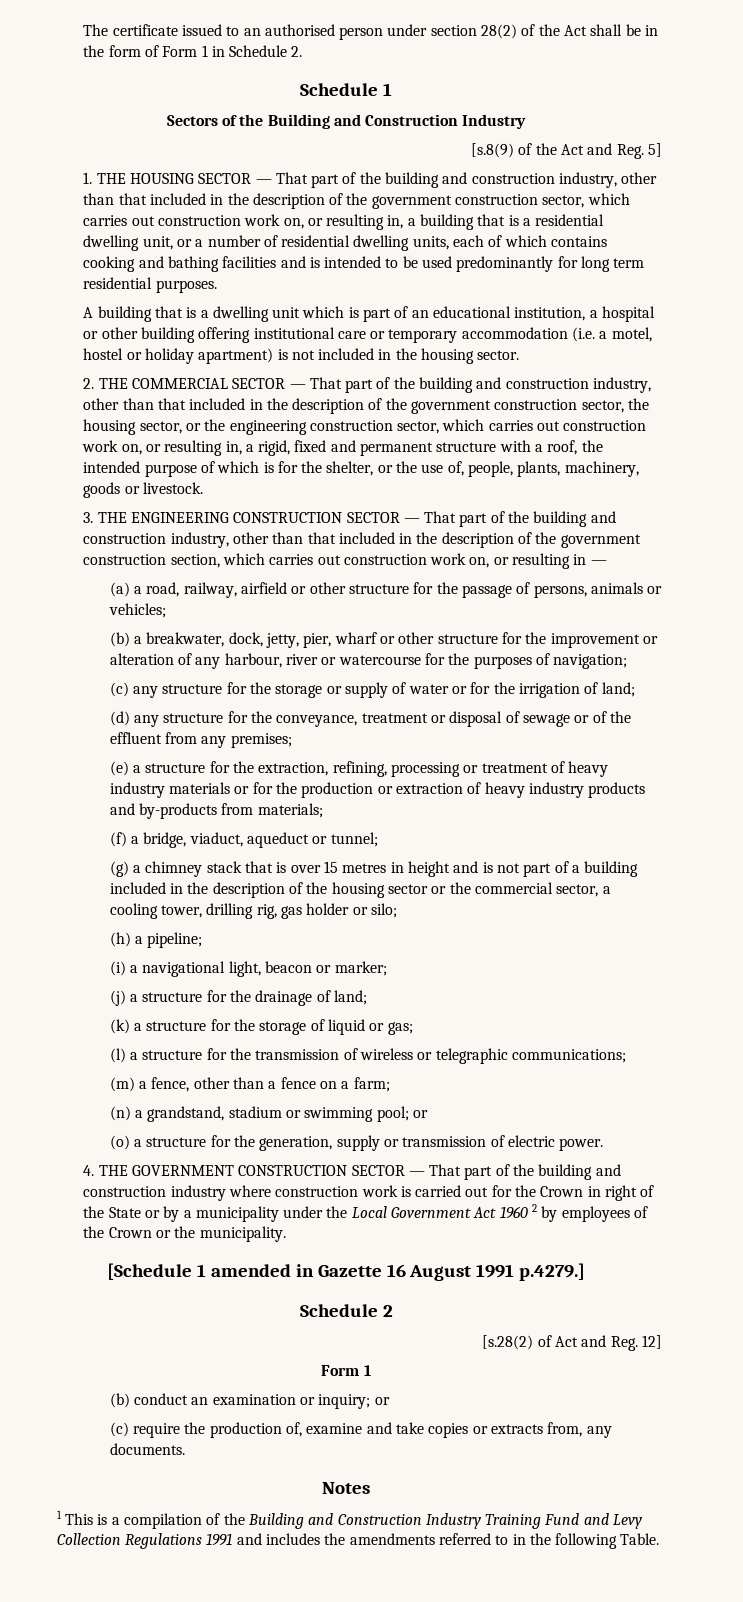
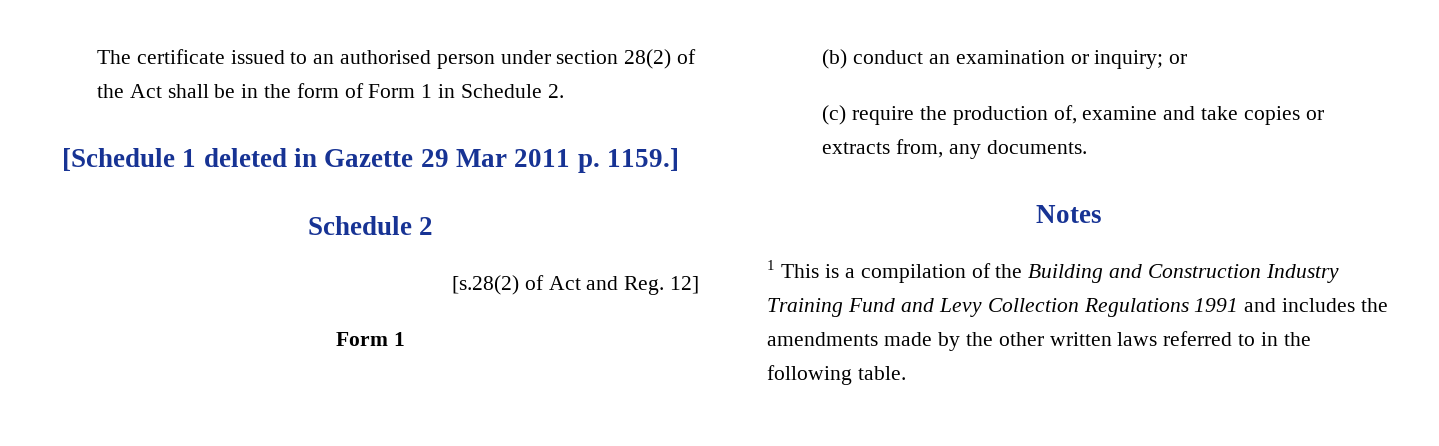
- Schedule 1
- Sectors of the Building and Construction Industry
- [s.8(9) of the Act and Reg. 5]
- 1. THE HOUSING SECTOR — That part of the building and construction industry, other than that included in the description of the government construction sector, which carries out construction work on, or resulting in, a building that is a residential dwelling unit, or a number of residential dwelling units, each of which contains cooking and bathing facilities and is intended to be used predominantly for long term residential purposes.
- A building that is a dwelling unit which is part of an educational institution, a hospital or other building offering institutional care or temporary accommodation (i.e. a motel, hostel or holiday apartment) is not included in the housing sector.
- 2. THE COMMERCIAL SECTOR — That part of the building and construction industry, other than that included in the description of the government construction sector, the housing sector, or the engineering construction sector, which carries out construction work on, or resulting in, a rigid, fixed and permanent structure with a roof, the intended purpose of which is for the shelter, or the use of, people, plants, machinery, goods or livestock.
- 3. THE ENGINEERING CONSTRUCTION SECTOR — That part of the building and construction industry, other than that included in the description of the government construction section, which carries out construction work on, or resulting in —
- (a) a road, railway, airfield or other structure for the passage of persons, animals or vehicles;
- (b) a breakwater, dock, jetty, pier, wharf or other structure for the improvement or alteration of any harbour, river or watercourse for the purposes of navigation;
- (c) any structure for the storage or supply of water or for the irrigation of land;
- (d) any structure for the conveyance, treatment or disposal of sewage or of the effluent from any premises;
- (e) a structure for the extraction, refining, processing or treatment of heavy industry materials or for the production or extraction of heavy industry products and by-products from materials;
- (f) a bridge, viaduct, aqueduct or tunnel;
- (g) a chimney stack that is over 15 metres in height and is not part of a building included in the description of the housing sector or the commercial sector, a cooling tower, drilling rig, gas holder or silo;
- (h) a pipeline;
- (i) a navigational light, beacon or marker;
- (j) a structure for the drainage of land;
- (k) a structure for the storage of liquid or gas;
- (l) a structure for the transmission of wireless or telegraphic communications;
- (m) a fence, other than a fence on a farm;
- (n) a grandstand, stadium or swimming pool; or
- (o) a structure for the generation, supply or transmission of electric power.
- 4. THE GOVERNMENT CONSTRUCTION SECTOR — That part of the building and construction industry where construction work is carried out for the Crown in right of the State or by a municipality under the Local Government Act 1960 2 by employees of the Crown or the municipality.
- [Schedule 1 amended in Gazette 16 August 1991 p.4279.]
+ [Schedule 1 deleted in Gazette 29 Mar 2011 p. 1159.]
- 1 This is a compilation of the Building and Construction Industry Training Fund and Levy Collection Regulations 1991 and includes the amendments referred to in the following Table.
+ 1 This is a compilation of the Building and Construction Industry Training Fund and Levy Collection Regulations 1991 and includes the amendments made by the other written laws referred to in the following table.

